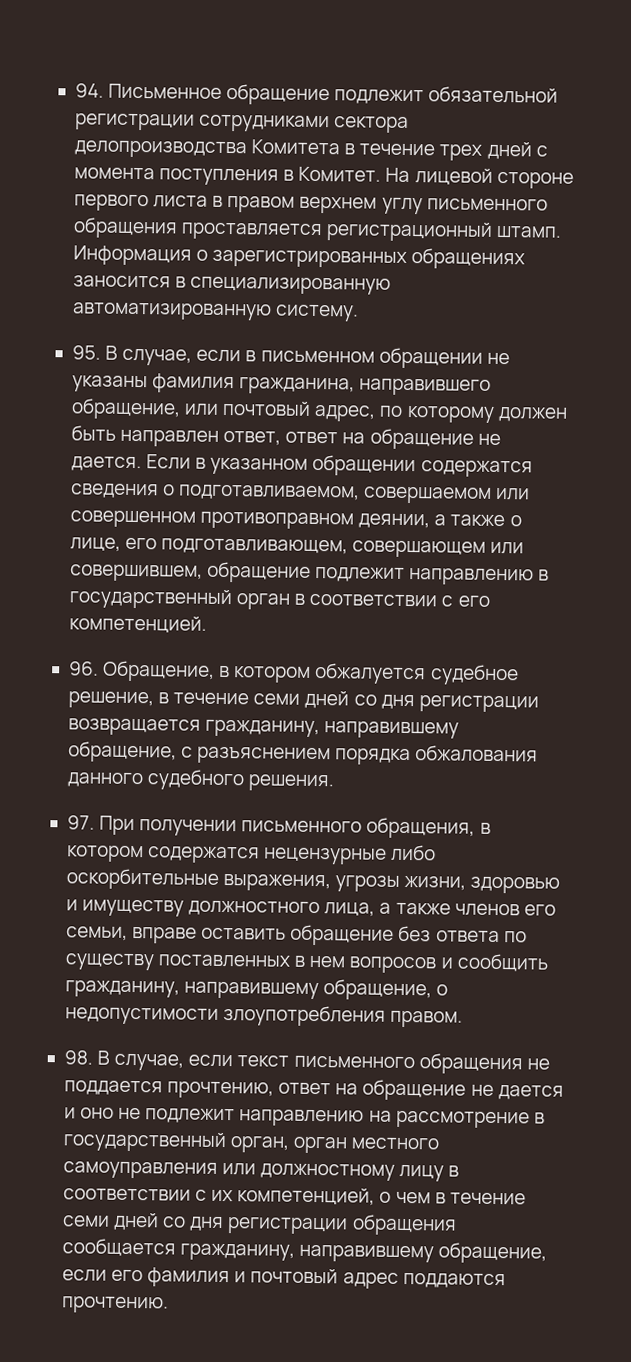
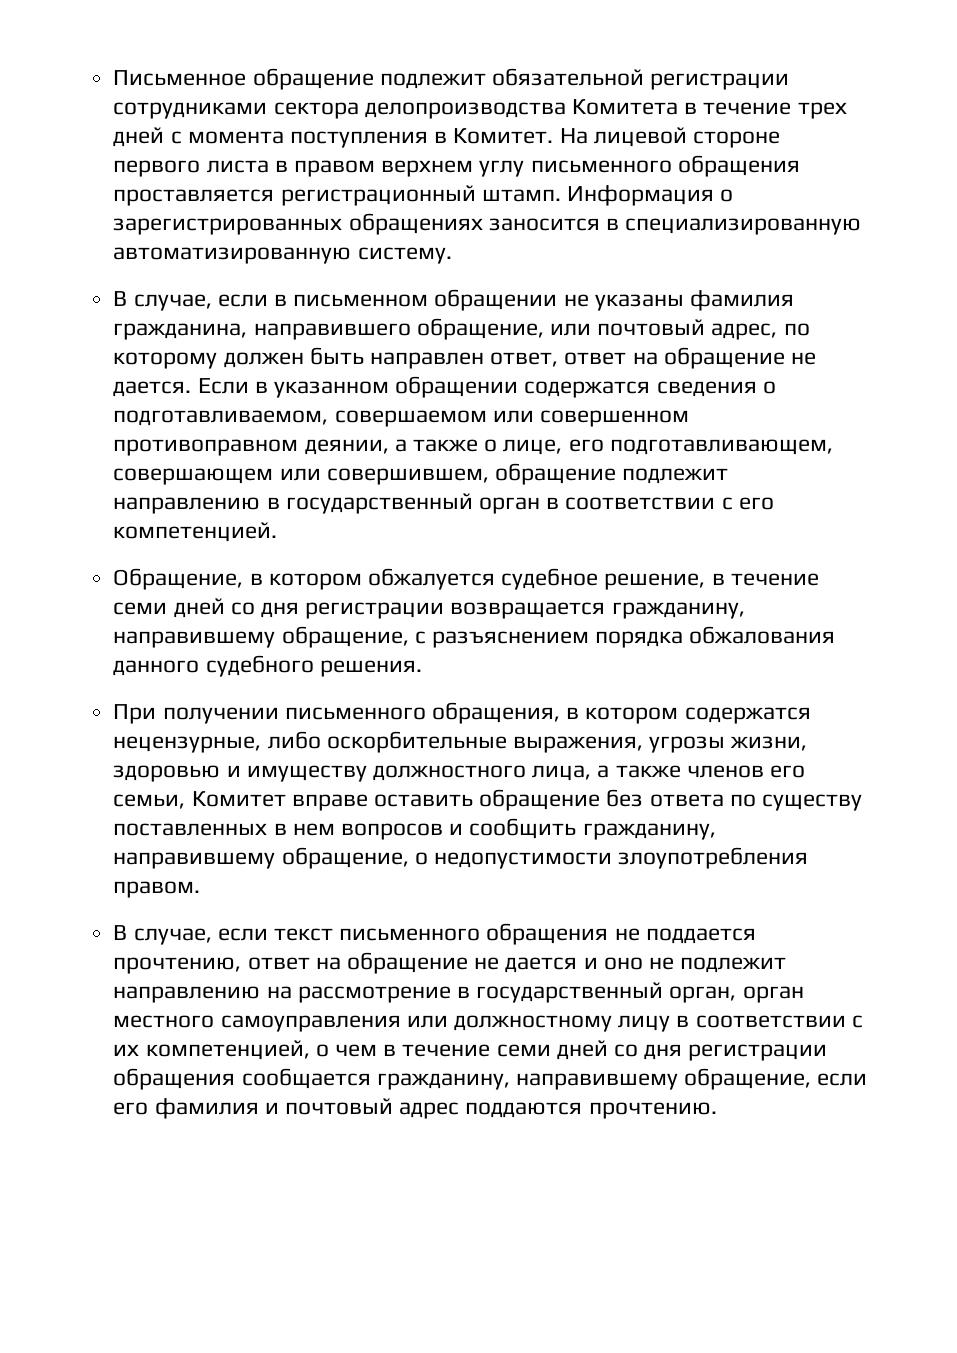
- 94. Письменное обращение подлежит обязательной регистрации сотрудниками сектора делопроизводства Комитета в течение трех дней с момента поступления в Комитет.
+ Письменное обращение подлежит обязательной регистрации сотрудниками сектора делопроизводства Комитета в течение трех дней с момента поступления в Комитет.
- 95. В случае, если в письменном обращении не указаны фамилия гражданина, направившего обращение, или почтовый адрес, по которому должен быть направлен ответ, ответ на обращение не дается.
+ В случае, если в письменном обращении не указаны фамилия гражданина, направившего обращение, или почтовый адрес, по которому должен быть направлен ответ, ответ на обращение не дается.
- 96. Обращение, в котором обжалуется судебное решение, в течение семи дней со дня регистрации возвращается гражданину, направившему обращение, с разъяснением порядка обжалования данного судебного решения.
+ Обращение, в котором обжалуется судебное решение, в течение семи дней со дня регистрации возвращается гражданину, направившему обращение, с разъяснением порядка обжалования данного судебного решения.
- 97. При получении письменного обращения, в котором содержатся нецензурные либо оскорбительные выражения, угрозы жизни, здоровью и имуществу должностного лица, а также членов его семьи, вправе оставить обращение без ответа по существу поставленных в нем вопросов и сообщить гражданину, направившему обращение, о недопустимости злоупотребления правом.
+ При получении письменного обращения, в котором содержатся нецензурные, либо оскорбительные выражения, угрозы жизни, здоровью и имуществу должностного лица, а также членов его семьи, Комитет вправе оставить обращение без ответа по существу поставленных в нем вопросов и сообщить гражданину, направившему обращение, о недопустимости злоупотребления правом.
- 98. В случае, если текст письменного обращения не поддается прочтению, ответ на обращение не дается и оно не подлежит направлению на рассмотрение в государственный орган, орган местного самоуправления или должностному лицу в соответствии с их компетенцией, о чем в течение семи дней со дня регистрации обращения сообщается гражданину, направившему обращение, если его фамилия и почтовый адрес поддаются прочтению.
+ В случае, если текст письменного обращения не поддается прочтению, ответ на обращение не дается и оно не подлежит направлению на рассмотрение в государственный орган, орган местного самоуправления или должностному лицу в соответствии с их компетенцией, о чем в течение семи дней со дня регистрации обращения сообщается гражданину, направившему обращение, если его фамилия и почтовый адрес поддаются прочтению.

